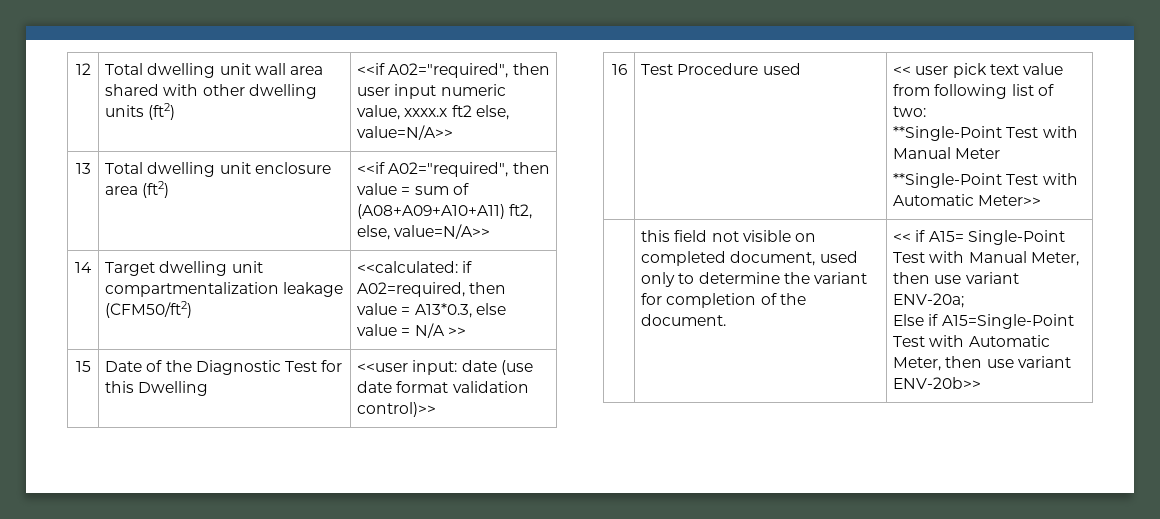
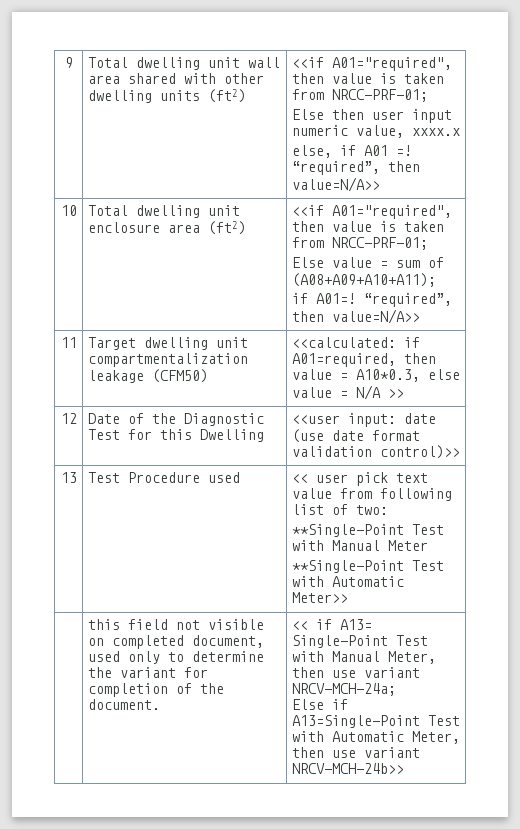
- 12 | Total dwelling unit wall area shared with other dwelling units (ft2) | <<if A02="required", then user input numeric value, xxxx.x ft2 else, value=N/A>>
- 13 | Total dwelling unit enclosure area (ft2) | <<if A02="required", then value = sum of (A08+A09+A10+A11) ft2, else, value=N/A>>
- 14 | Target dwelling unit compartmentalization leakage (CFM50/ft2) | <<calculated: if A02=required, then value = A13*0.3, else value = N/A >>
+ 9 | Total dwelling unit wall area shared with other dwelling units (ft2) | <<if A01="required", then value is taken from NRCC-PRF-01;
+ Else then user input numeric value, xxxx.x
+ else, if A01 =! “required”, then value=N/A>>
+ 10 | Total dwelling unit enclosure area (ft2) | <<if A01="required", then value is taken from NRCC-PRF-01;
+ Else value = sum of (A08+A09+A10+A11);
+ if A01=! “required”, then value=N/A>>
+ 11 | Target dwelling unit compartmentalization leakage (CFM50) | <<calculated: if A01=required, then value = A10*0.3, else value = N/A >>
- 15 | Date of the Diagnostic Test for this Dwelling | <<user input: date (use date format validation control)>>
+ 12 | Date of the Diagnostic Test for this Dwelling | <<user input: date (use date format validation control)>>
- 16 | Test Procedure used | << user pick text value from following list of two:
+ 13 | Test Procedure used | << user pick text value from following list of two:
- << if A15= Single-Point Test with Manual Meter, then use variant ENV-20a;
+ << if A13= Single-Point Test with Manual Meter, then use variant NRCV-MCH-24a;
- Else if A15=Single-Point Test with Automatic Meter, then use variant ENV-20b>>
+ Else if A13=Single-Point Test with Automatic Meter, then use variant NRCV-MCH-24b>>

